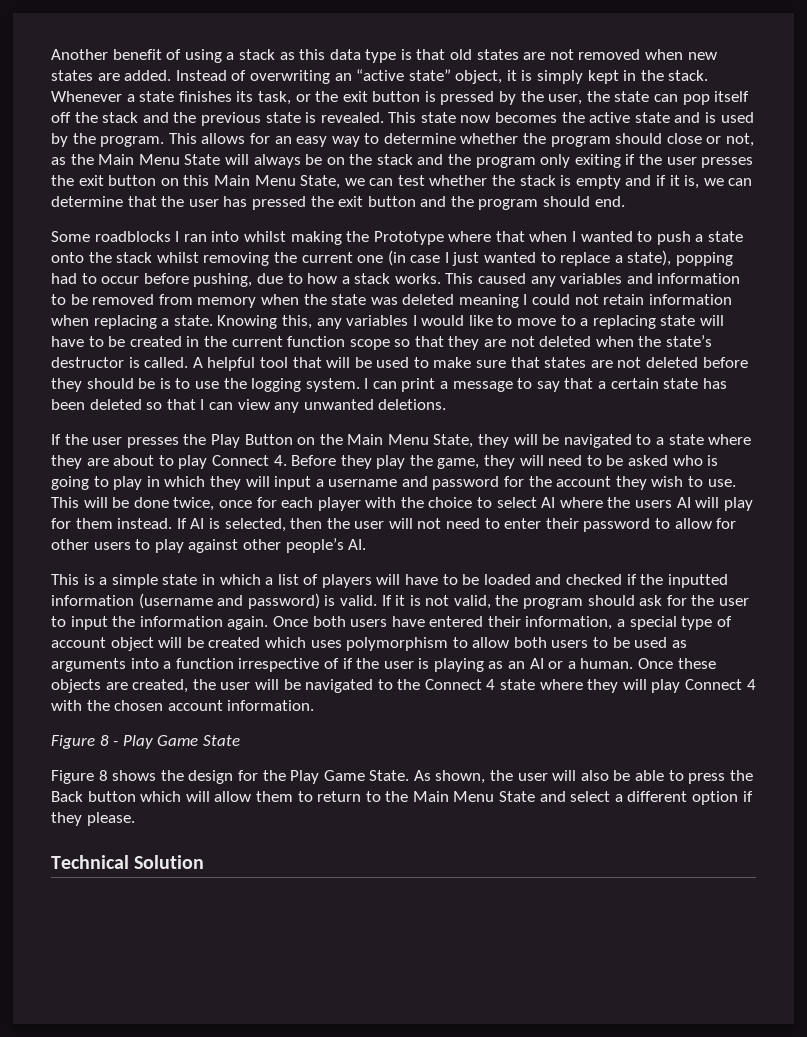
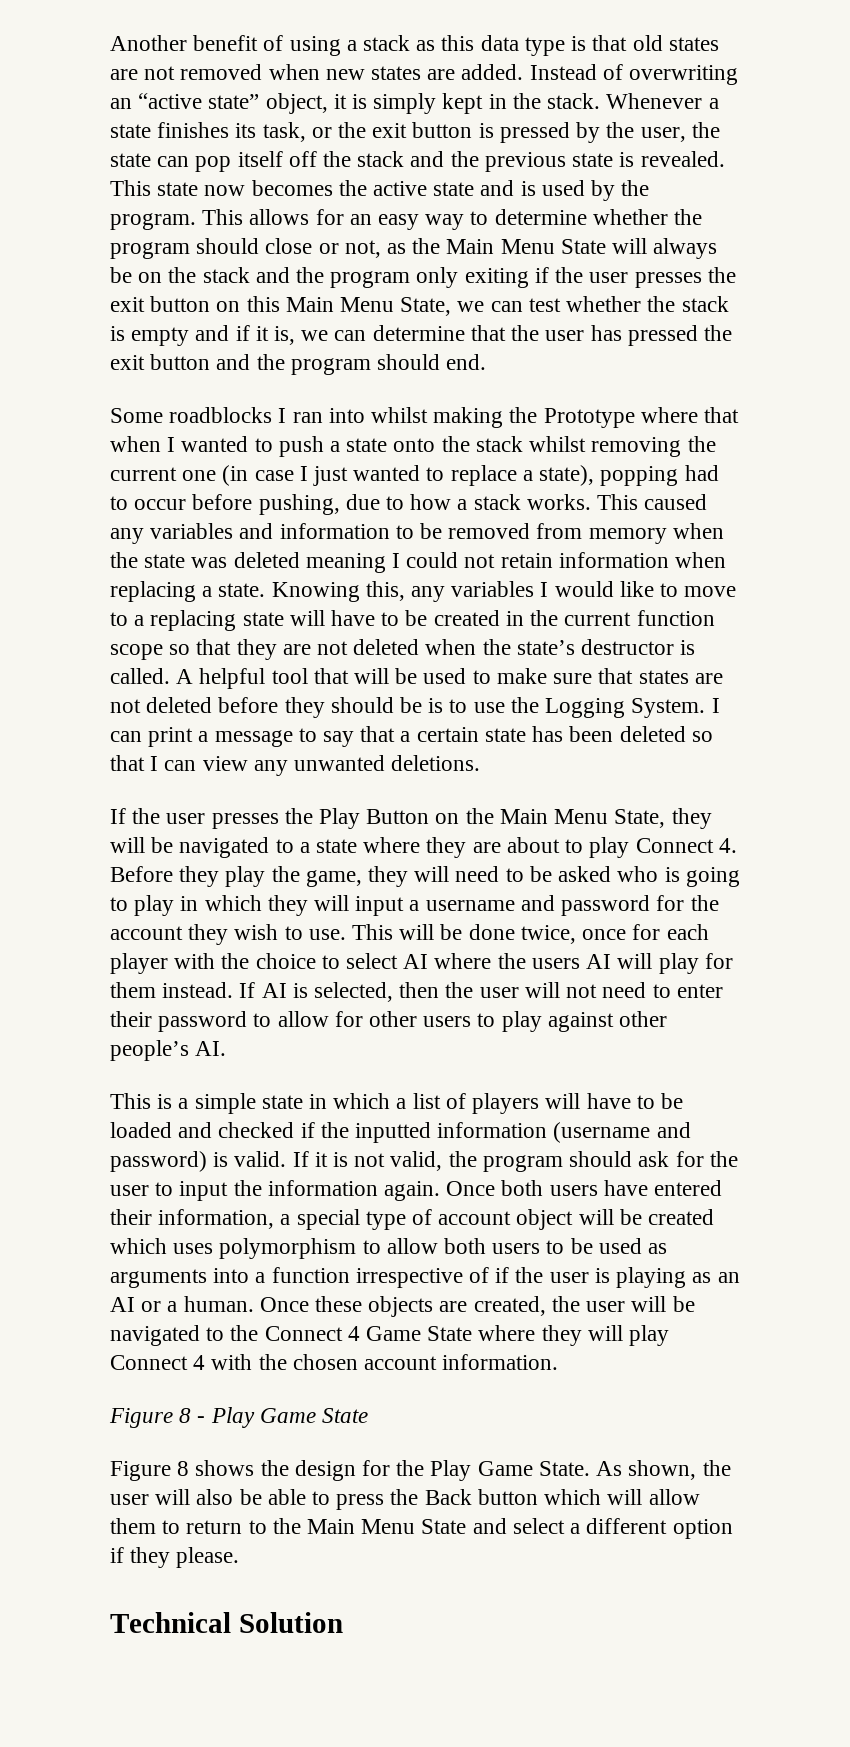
- A helpful tool that will be used to make sure that states are not deleted before they should be is to use the logging system.
+ A helpful tool that will be used to make sure that states are not deleted before they should be is to use the Logging System.
- Once these objects are created, the user will be navigated to the Connect 4 state where they will play Connect 4 with the chosen account information.
+ Once these objects are created, the user will be navigated to the Connect 4 Game State where they will play Connect 4 with the chosen account information.

